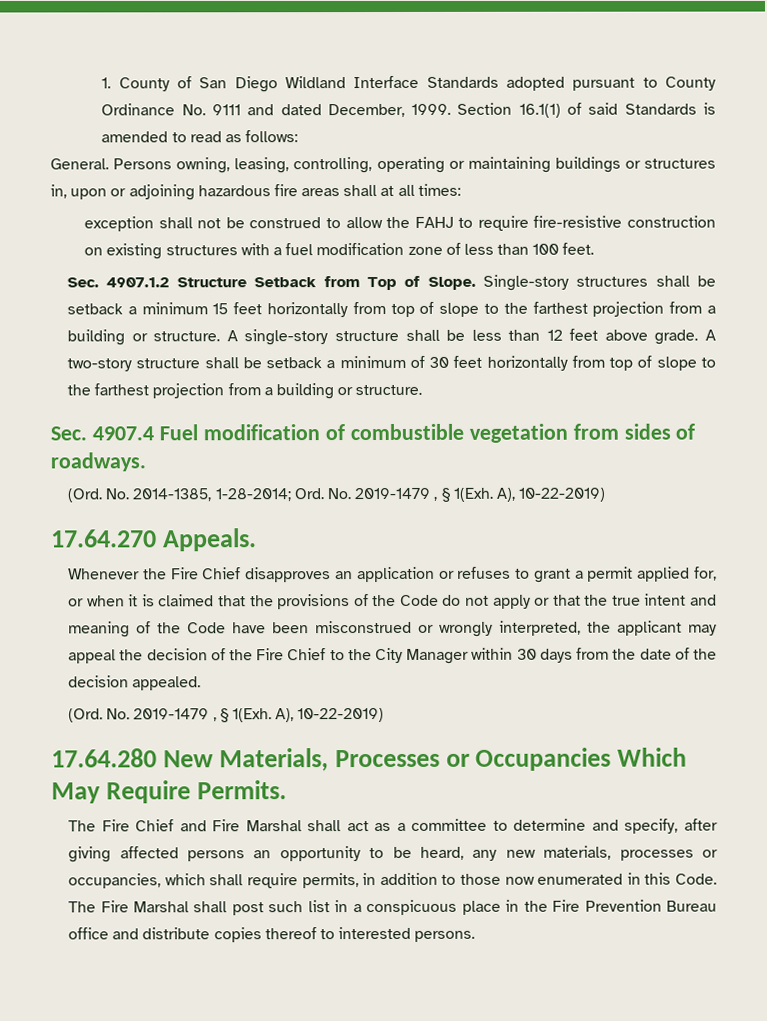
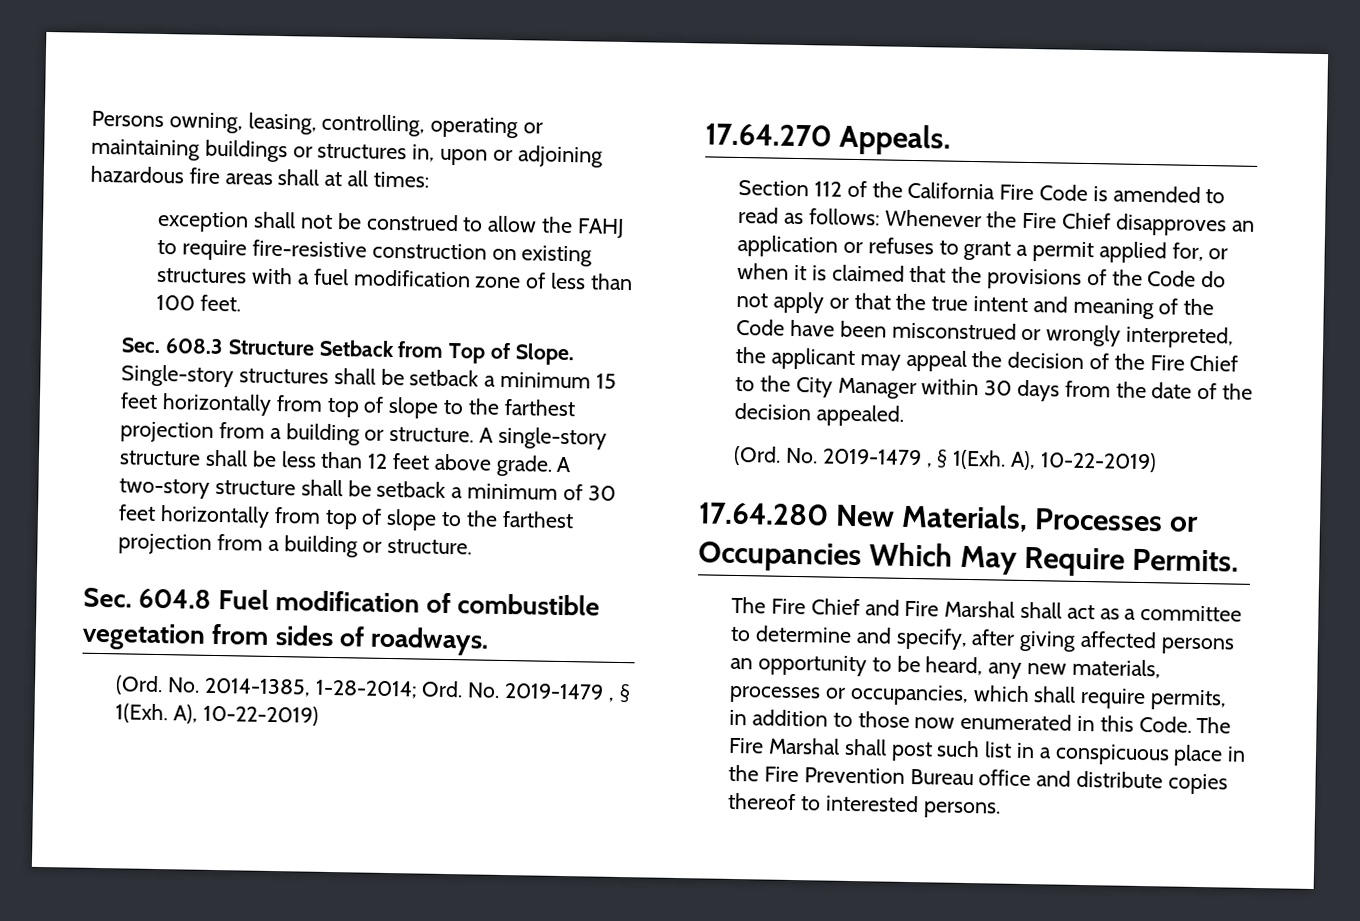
- 1. County of San Diego Wildland Interface Standards adopted pursuant to County Ordinance No. 9111 and dated December, 1999. Section 16.1(1) of said Standards is amended to read as follows:
- General.
- Sec. 4907.1.2 Structure Setback from Top of Slope.
+ Sec. 608.3 Structure Setback from Top of Slope.
- Sec. 4907.4 Fuel modification of combustible vegetation from sides of roadways.
+ Sec. 604.8 Fuel modification of combustible vegetation from sides of roadways.
+ Section 112 of the California Fire Code is amended to read as follows:

